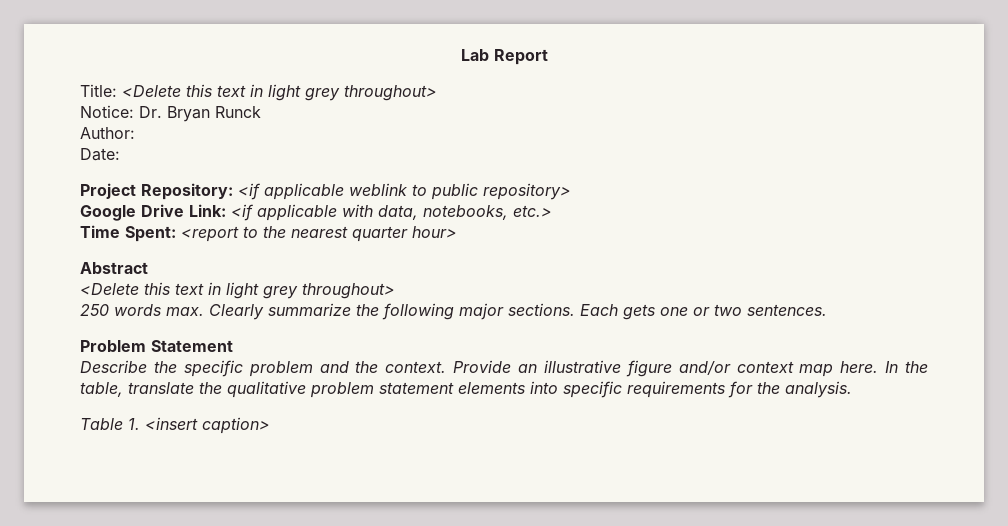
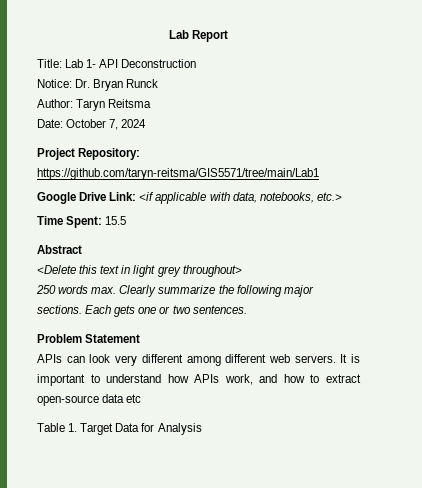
- Title: <Delete this text in light grey throughout>
+ Title: Lab 1- API Deconstruction
- Author:
+ Author: Taryn Reitsma
- Date:
+ Date: October 7, 2024
- Project Repository: <if applicable weblink to public repository>
+ Project Repository: https://github.com/taryn-reitsma/GIS5571/tree/main/Lab1
- Time Spent: <report to the nearest quarter hour>
+ Time Spent: 15.5
- Describe the specific problem and the context. Provide an illustrative figure and/or context map here. In the table, translate the qualitative problem statement elements into specific requirements for the analysis.
- Table 1. <insert caption>
+ APIs can look very different among different web servers. It is important to understand how APIs work, and how to extract open-source data etc
+ Table 1. Target Data for Analysis

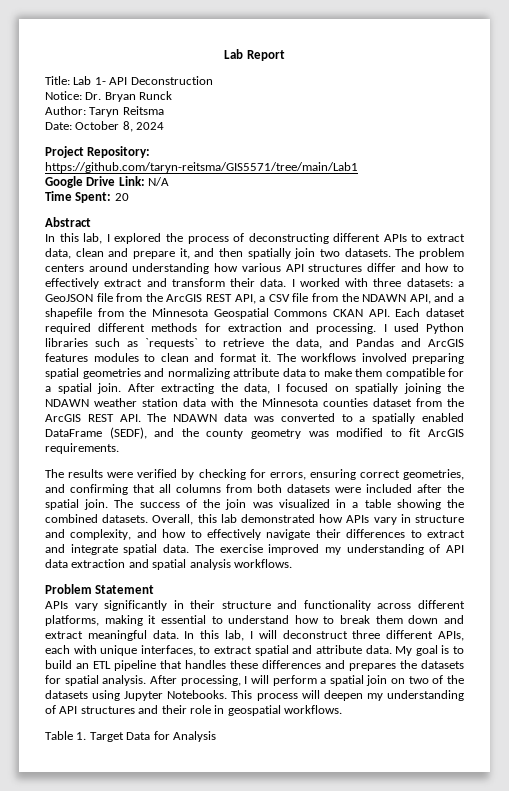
- Date: October 7, 2024
+ Date: October 8, 2024
- Google Drive Link: <if applicable with data, notebooks, etc.>
+ Google Drive Link: N/A
- Time Spent: 15.5
+ Time Spent: 20
- <Delete this text in light grey throughout>
- 250 words max. Clearly summarize the following major sections. Each gets one or two sentences.
+ In this lab, I explored the process of deconstructing different APIs to extract data, clean and prepare it, and then spatially join two datasets. The problem centers around understanding how various API structures differ and how to effectively extract and transform their data. I worked with three datasets: a GeoJSON file from the ArcGIS REST API, a CSV file from the NDAWN API, and a shapefile from the Minnesota Geospatial Commons CKAN API. Each dataset required different methods for extraction and processing. I used Python libraries such as `requests` to retrieve the data, and Pandas and ArcGIS features modules to clean and format it. The workflows involved preparing spatial geometries and normalizing attribute data to make them compatible for a spatial join. After extracting the data, I focused on spatially joining the NDAWN weather station data with the Minnesota counties dataset from the ArcGIS REST API. The NDAWN data was converted to a spatially enabled DataFrame (SEDF), and the county geometry was modified to fit ArcGIS requirements.
+ The results were verified by checking for errors, ensuring correct geometries, and confirming that all columns from both datasets were included after the spatial join. The success of the join was visualized in a table showing the combined datasets. Overall, this lab demonstrated how APIs vary in structure and complexity, and how to effectively navigate their differences to extract and integrate spatial data. The exercise improved my understanding of API data extraction and spatial analysis workflows.
  Problem Statement
- APIs can look very different among different web servers. It is important to understand how APIs work, and how to extract open-source data etc
+ APIs vary significantly in their structure and functionality across different platforms, making it essential to understand how to break them down and extract meaningful data. In this lab, I will deconstruct three different APIs, each with unique interfaces, to extract spatial and attribute data. My goal is to build an ETL pipeline that handles these differences and prepares the datasets for spatial analysis. After processing, I will perform a spatial join on two of the datasets using Jupyter Notebooks. This process will deepen my understanding of API structures and their role in geospatial workflows.

